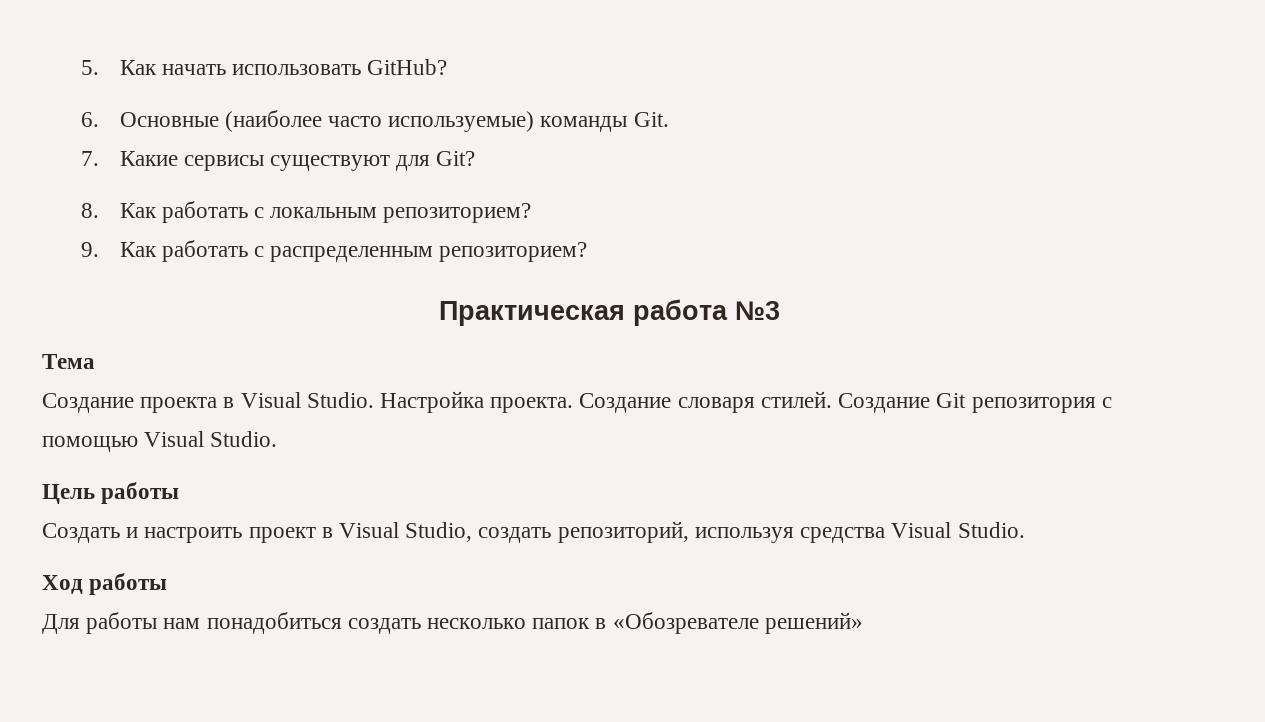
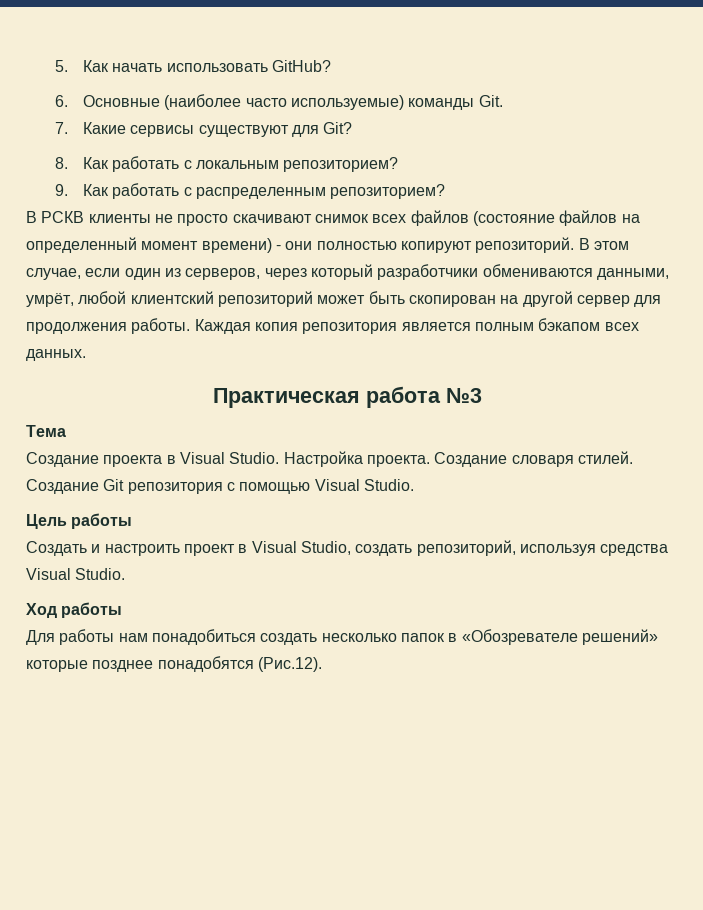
+ В РСКВ клиенты не просто скачивают снимок всех файлов (состояние файлов на определенный момент времени) - они полностью копируют репозиторий. В этом случае, если один из серверов, через который разработчики обмениваются данными, умрёт, любой клиентский репозиторий может быть скопирован на другой сервер для продолжения работы. Каждая копия репозитория является полным бэкапом всех данных.
- Для работы нам понадобиться создать несколько папок в «Обозревателе решений»
+ Для работы нам понадобиться создать несколько папок в «Обозревателе решений» которые позднее понадобятся (Рис.12).

